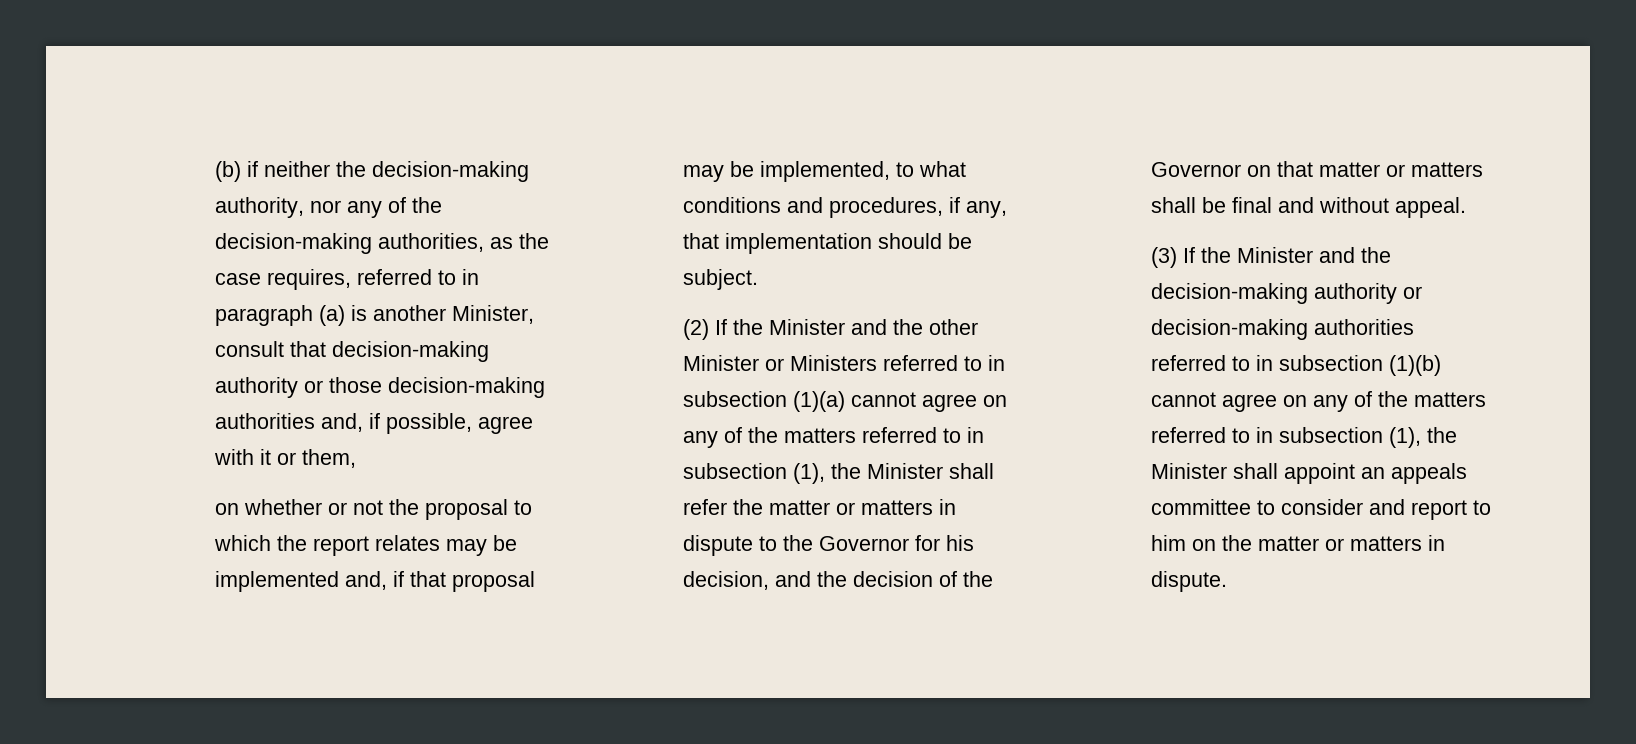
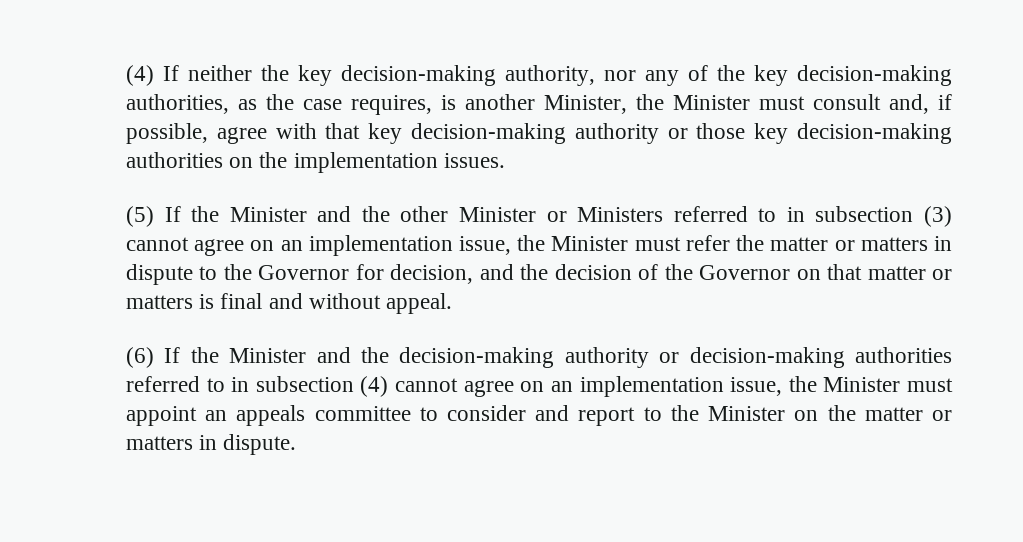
- (b) if neither the decision-making authority, nor any of the decision-making authorities, as the case requires, referred to in paragraph (a) is another Minister, consult that decision-making authority or those decision-making authorities and, if possible, agree with it or them,
- on whether or not the proposal to which the report relates may be implemented and, if that proposal may be implemented, to what conditions and procedures, if any, that implementation should be subject.
- (2) If the Minister and the other Minister or Ministers referred to in subsection (1)(a) cannot agree on any of the matters referred to in subsection (1), the Minister shall refer the matter or matters in dispute to the Governor for his decision, and the decision of the Governor on that matter or matters shall be final and without appeal.
+ (4) If neither the key decision-making authority, nor any of the key decision-making authorities, as the case requires, is another Minister, the Minister must consult and, if possible, agree with that key decision-making authority or those key decision-making authorities on the implementation issues.
+ (5) If the Minister and the other Minister or Ministers referred to in subsection (3) cannot agree on an implementation issue, the Minister must refer the matter or matters in dispute to the Governor for decision, and the decision of the Governor on that matter or matters is final and without appeal.
- (3) If the Minister and the decision-making authority or decision-making authorities referred to in subsection (1)(b) cannot agree on any of the matters referred to in subsection (1), the Minister shall appoint an appeals committee to consider and report to him on the matter or matters in dispute.
+ (6) If the Minister and the decision-making authority or decision-making authorities referred to in subsection (4) cannot agree on an implementation issue, the Minister must appoint an appeals committee to consider and report to the Minister on the matter or matters in dispute.

